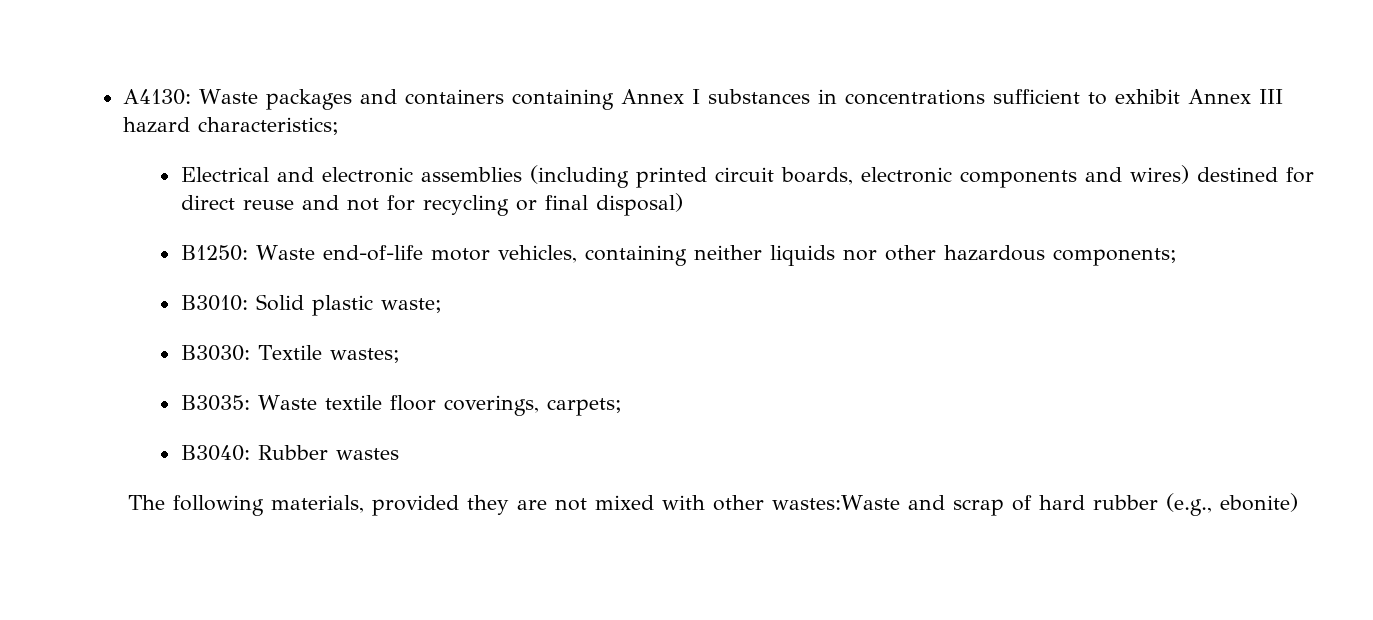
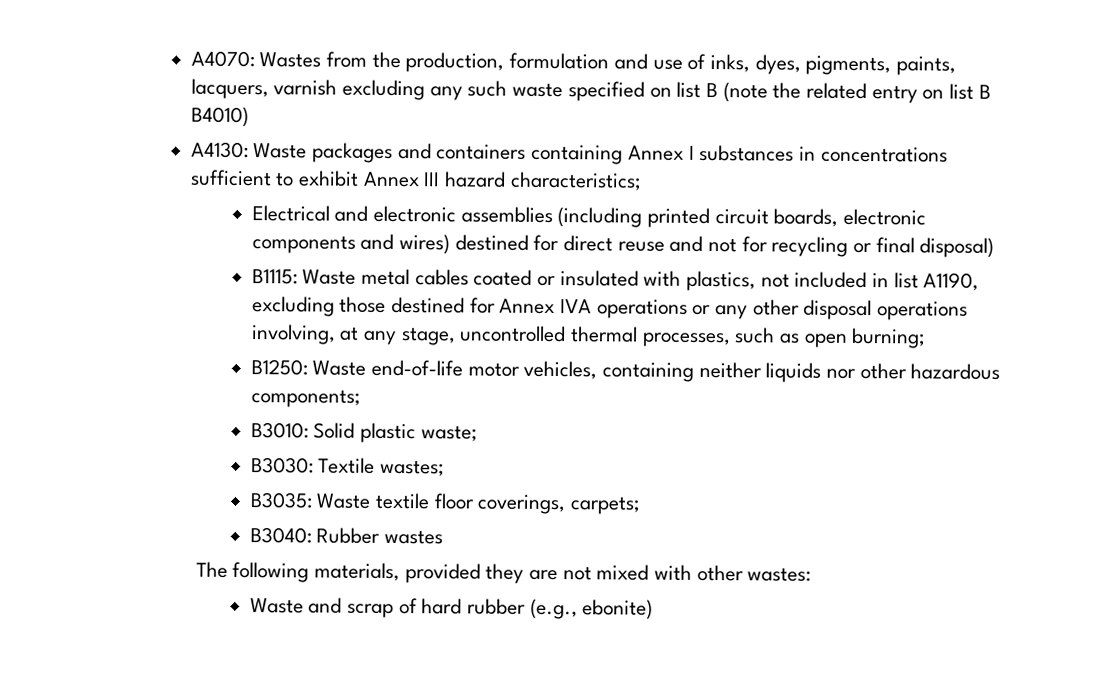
+ A4070: Wastes from the production, formulation and use of inks, dyes, pigments, paints, lacquers, varnish excluding any such waste specified on list B (note the related entry on list B B4010)
+ B1115: Waste metal cables coated or insulated with plastics, not included in list A1190, excluding those destined for Annex IVA operations or any other disposal operations involving, at any stage, uncontrolled thermal processes, such as open burning;
- The following materials, provided they are not mixed with other wastes:Waste and scrap of hard rubber (e.g., ebonite)
+ The following materials, provided they are not mixed with other wastes:
+ Waste and scrap of hard rubber (e.g., ebonite)

